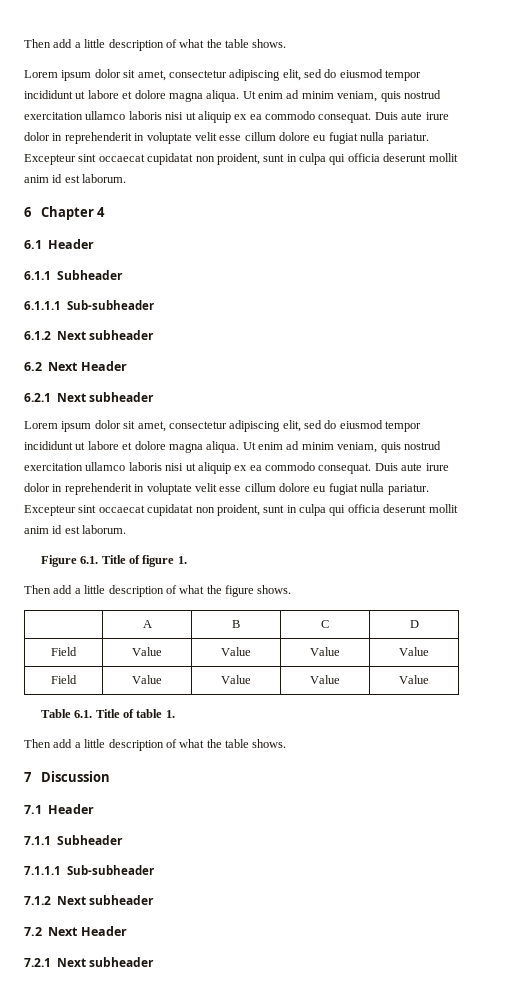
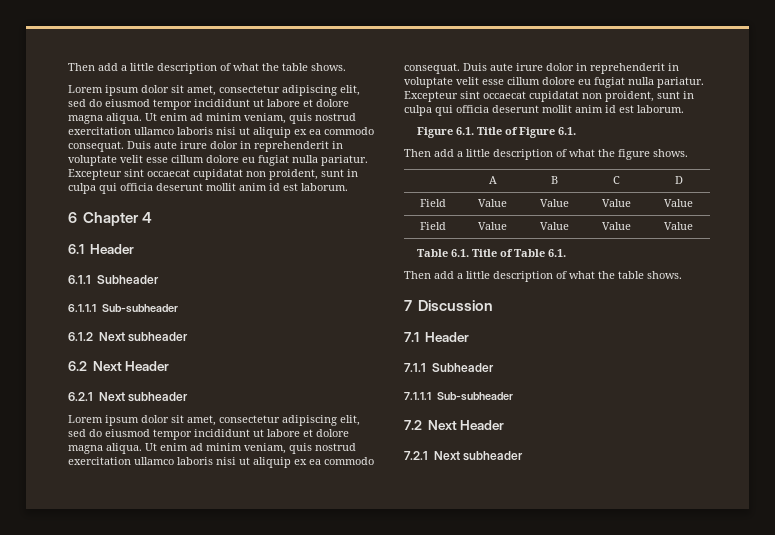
- Figure 6.1. Title of figure 1.
+ Figure 6.1. Title of Figure 6.1.
- Table 6.1. Title of table 1.
+ Table 6.1. Title of Table 6.1.
- 7.1.2 Next subheader

